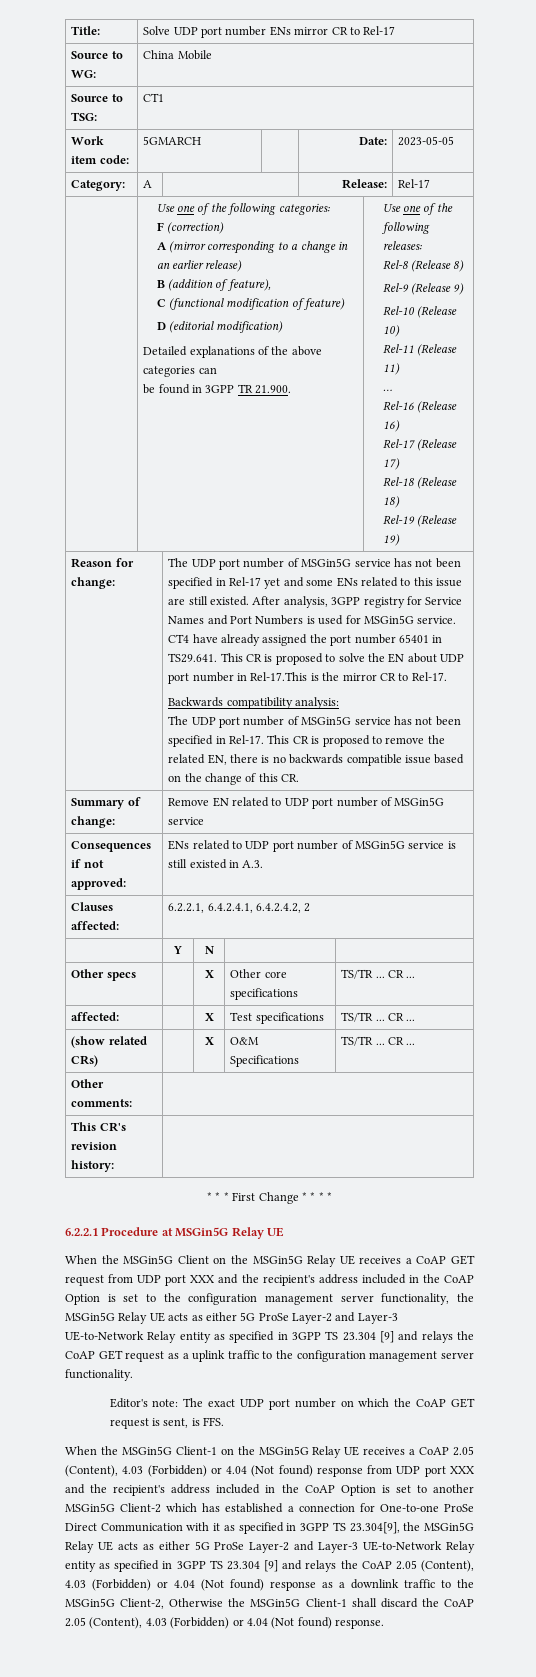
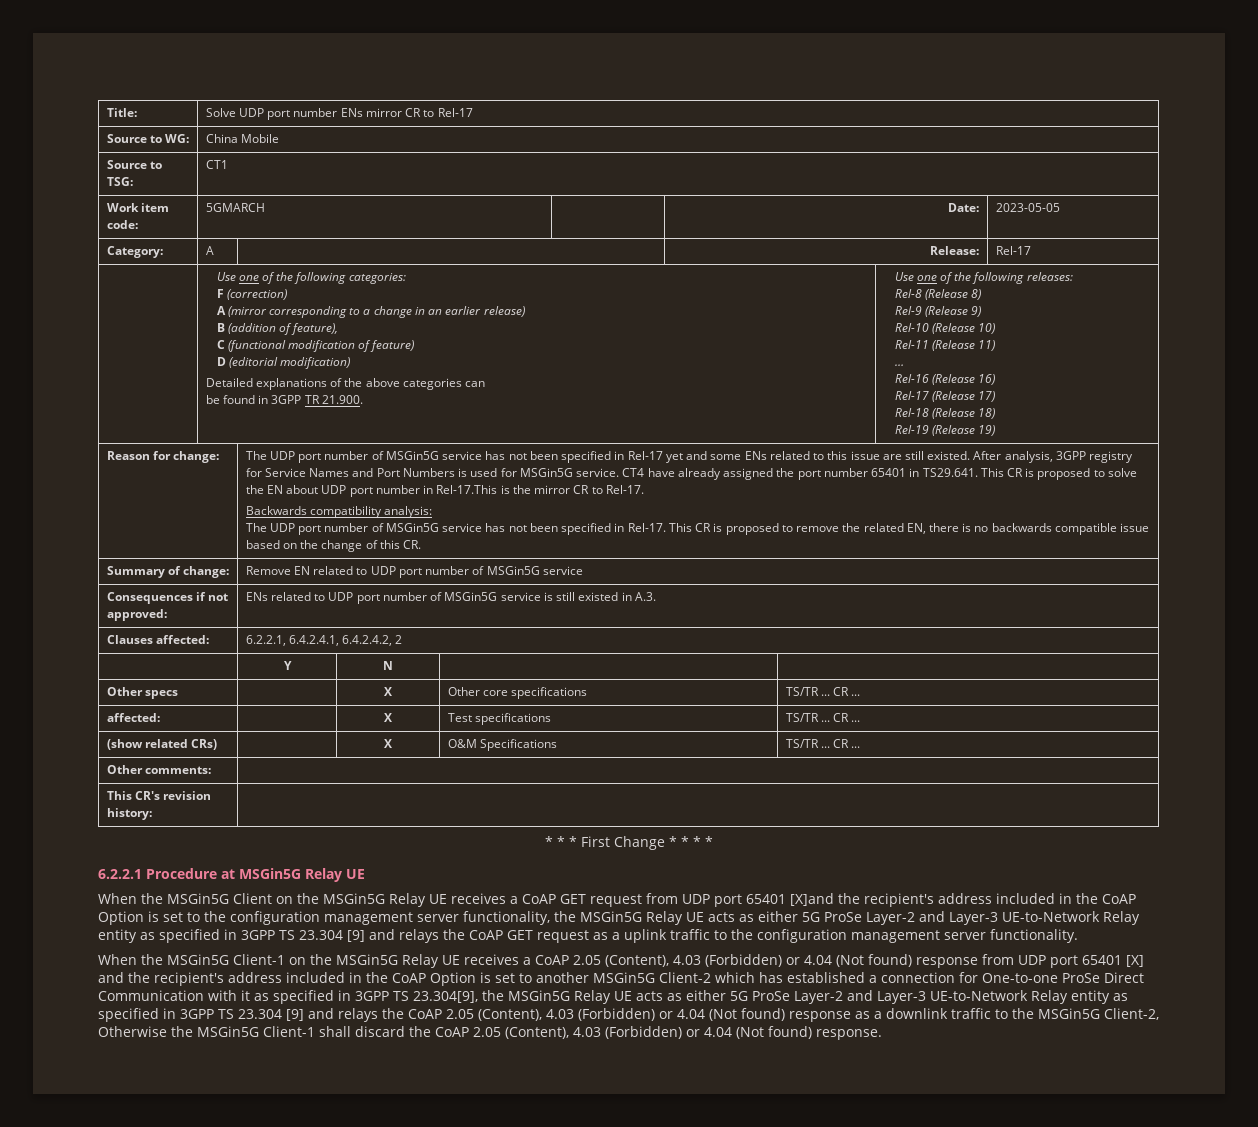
- When the MSGin5G Client on the MSGin5G Relay UE receives a CoAP GET request from UDP port XXX and the recipient's address included in the CoAP Option is set to the configuration management server functionality, the MSGin5G Relay UE acts as either 5G ProSe Layer-2 and Layer-3 UE-to-Network Relay entity as specified in 3GPP TS 23.304 [9] and relays the CoAP GET request as a uplink traffic to the configuration management server functionality.
+ When the MSGin5G Client on the MSGin5G Relay UE receives a CoAP GET request from UDP port 65401 [X]and the recipient's address included in the CoAP Option is set to the configuration management server functionality, the MSGin5G Relay UE acts as either 5G ProSe Layer-2 and Layer-3 UE-to-Network Relay entity as specified in 3GPP TS 23.304 [9] and relays the CoAP GET request as a uplink traffic to the configuration management server functionality.
- Editor's note: The exact UDP port number on which the CoAP GET request is sent, is FFS.
- When the MSGin5G Client-1 on the MSGin5G Relay UE receives a CoAP 2.05 (Content), 4.03 (Forbidden) or 4.04 (Not found) response from UDP port XXX and the recipient's address included in the CoAP Option is set to another MSGin5G Client-2 which has established a connection for One-to-one ProSe Direct Communication with it as specified in 3GPP TS 23.304[9], the MSGin5G Relay UE acts as either 5G ProSe Layer-2 and Layer-3 UE-to-Network Relay entity as specified in 3GPP TS 23.304 [9] and relays the CoAP 2.05 (Content), 4.03 (Forbidden) or 4.04 (Not found) response as a downlink traffic to the MSGin5G Client-2, Otherwise the MSGin5G Client-1 shall discard the CoAP 2.05 (Content), 4.03 (Forbidden) or 4.04 (Not found) response.
+ When the MSGin5G Client-1 on the MSGin5G Relay UE receives a CoAP 2.05 (Content), 4.03 (Forbidden) or 4.04 (Not found) response from UDP port 65401 [X] and the recipient's address included in the CoAP Option is set to another MSGin5G Client-2 which has established a connection for One-to-one ProSe Direct Communication with it as specified in 3GPP TS 23.304[9], the MSGin5G Relay UE acts as either 5G ProSe Layer-2 and Layer-3 UE-to-Network Relay entity as specified in 3GPP TS 23.304 [9] and relays the CoAP 2.05 (Content), 4.03 (Forbidden) or 4.04 (Not found) response as a downlink traffic to the MSGin5G Client-2, Otherwise the MSGin5G Client-1 shall discard the CoAP 2.05 (Content), 4.03 (Forbidden) or 4.04 (Not found) response.

